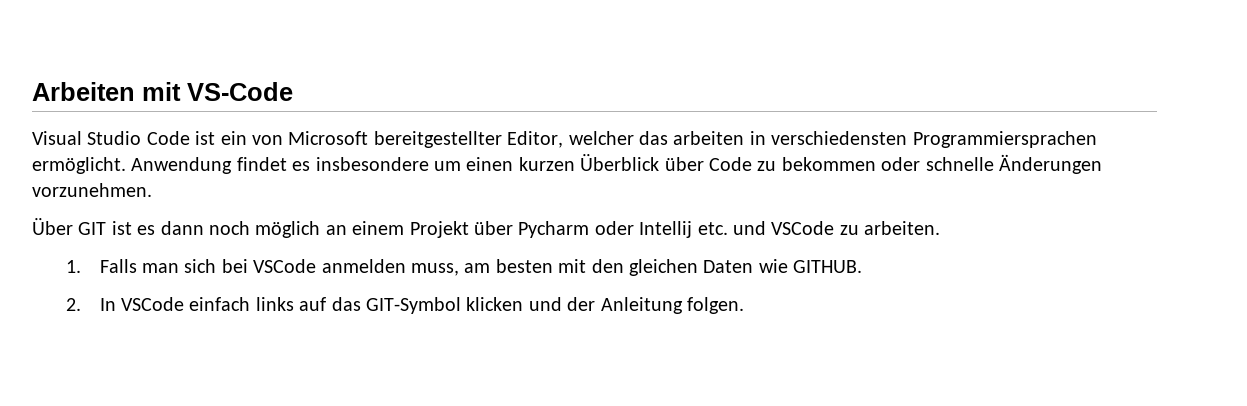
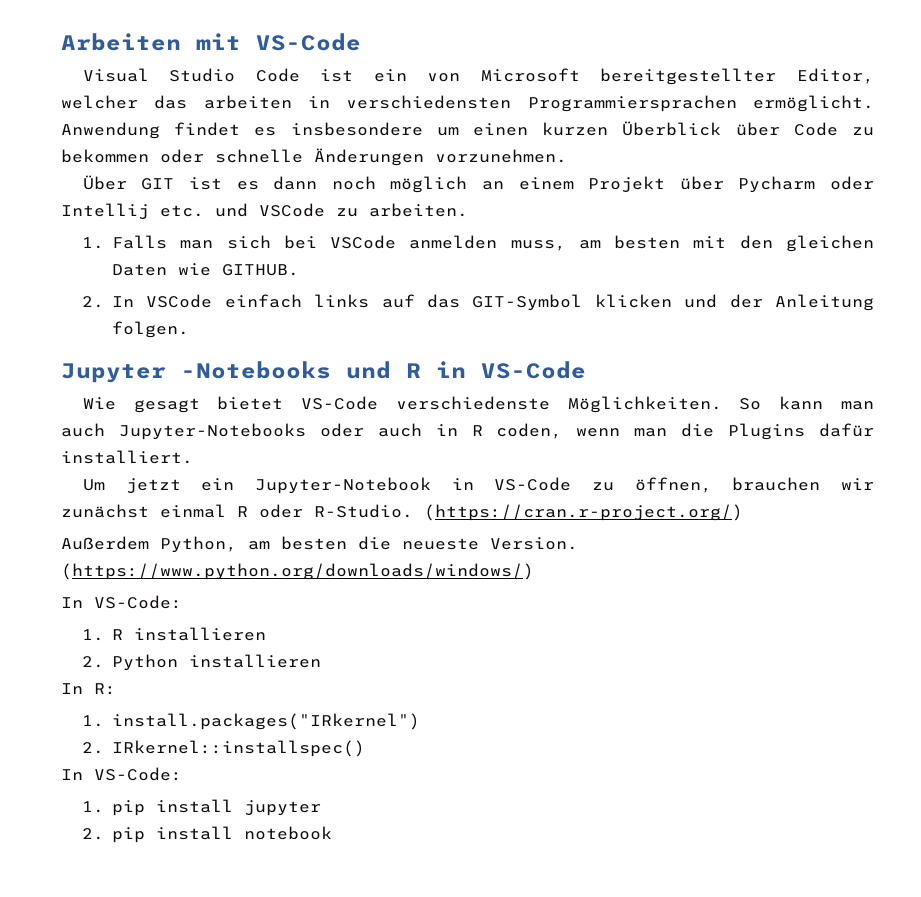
+ Jupyter -Notebooks und R in VS-Code
+ Wie gesagt bietet VS-Code verschiedenste Möglichkeiten. So kann man auch Jupyter-Notebooks oder auch in R coden, wenn man die Plugins dafür installiert.
+ Um jetzt ein Jupyter-Notebook in VS-Code zu öffnen, brauchen wir zunächst einmal R oder R-Studio. (https://cran.r-project.org/)
+ Außerdem Python, am besten die neueste Version. (https://www.python.org/downloads/windows/)
+ In VS-Code:
+ 1. R installieren
+ 2. Python installieren
+ In R:
+ 1. install.packages("IRkernel")
+ 2. IRkernel::installspec()
+ In VS-Code:
+ 1. pip install jupyter
+ 2. pip install notebook

